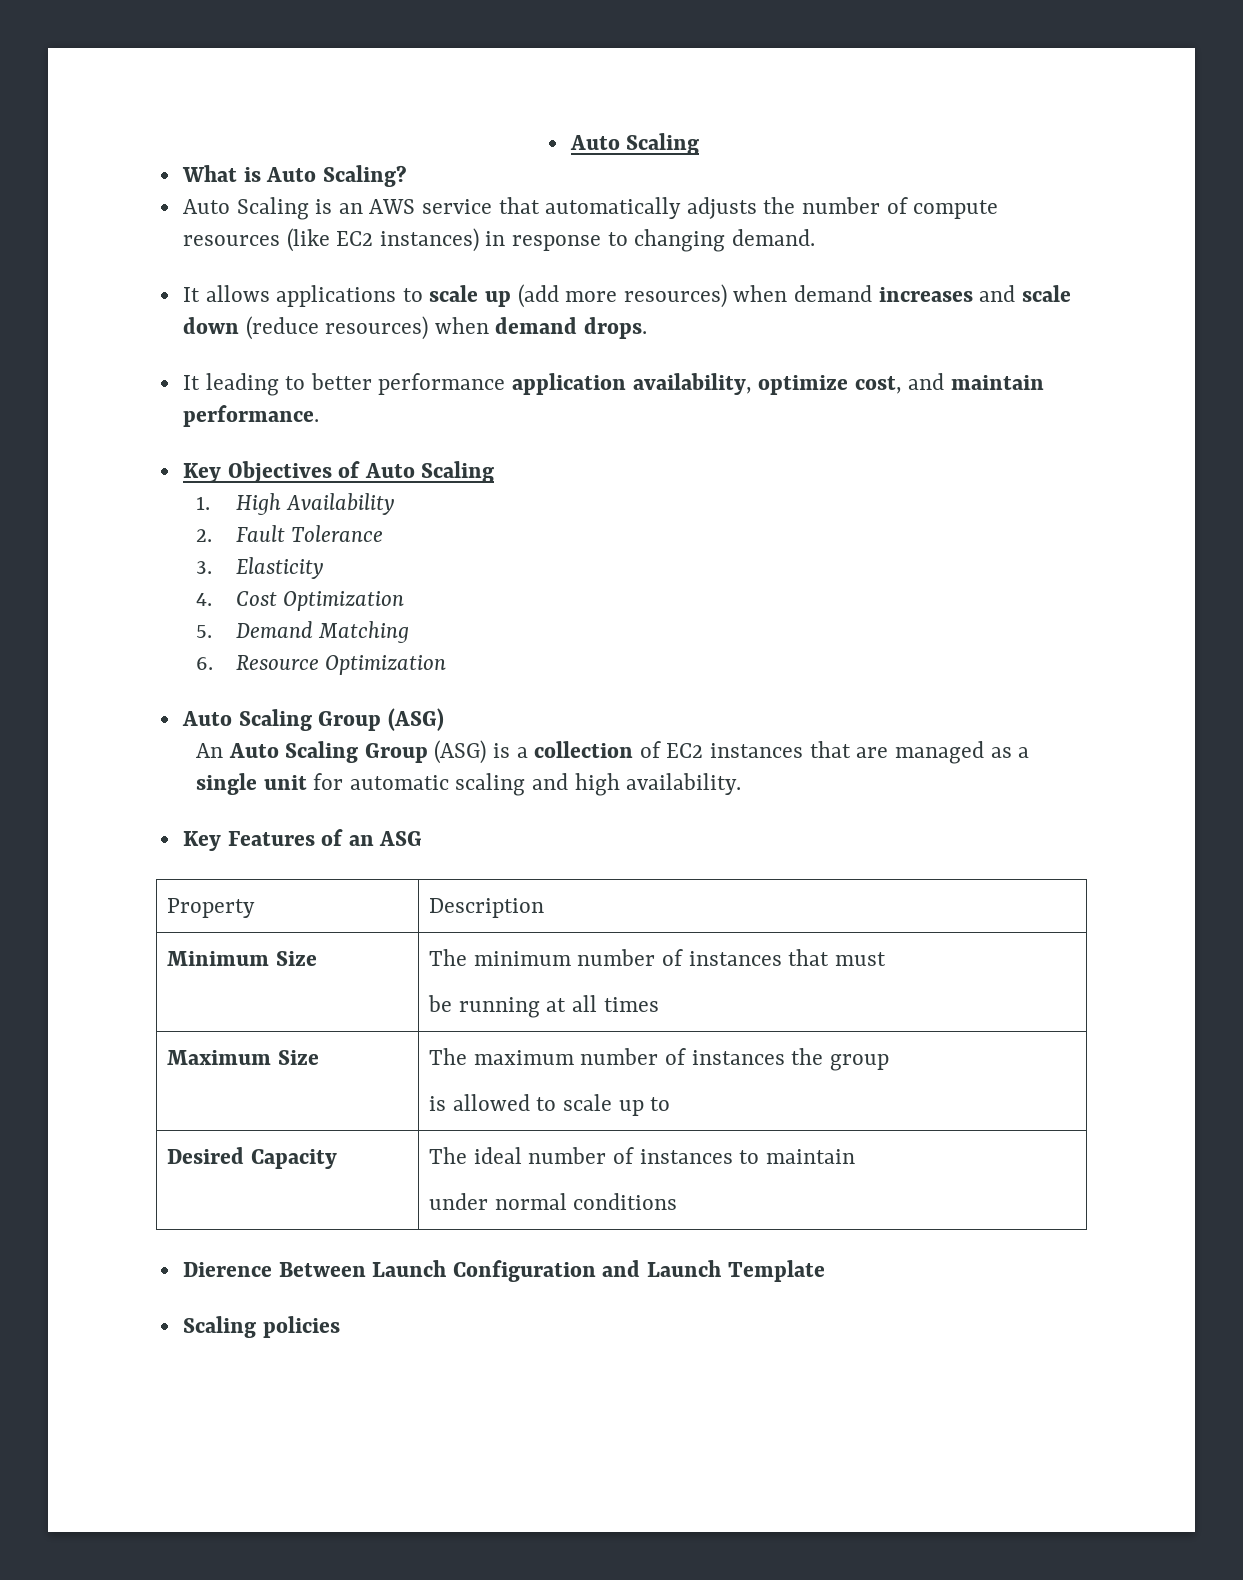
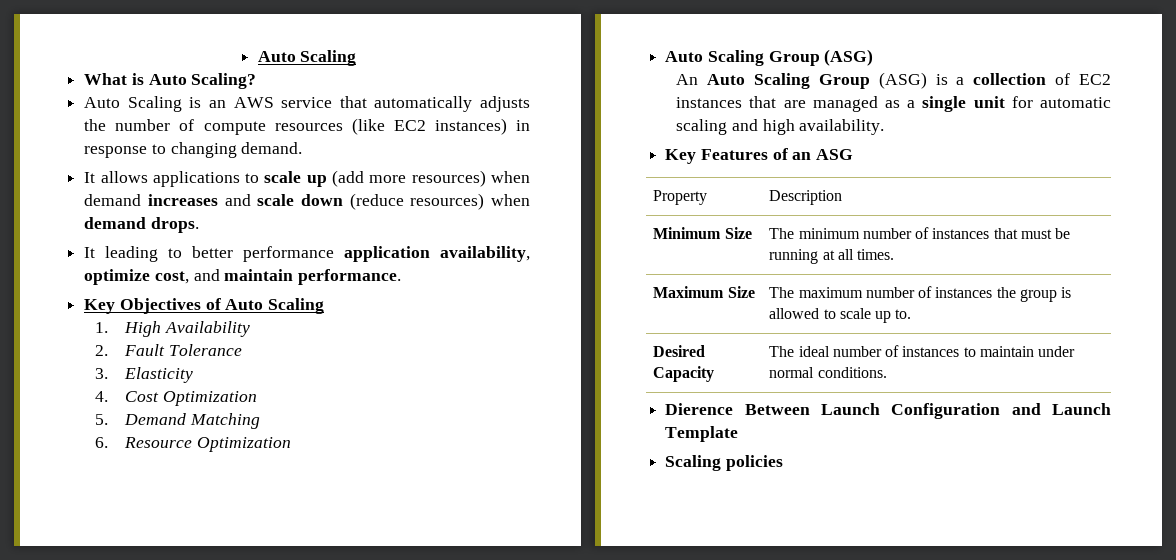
- Minimum Size | The minimum number of instances that must
- be running at all times
+ Minimum Size | The minimum number of instances that must be running at all times.
- Maximum Size | The maximum number of instances the group
- is allowed to scale up to
+ Maximum Size | The maximum number of instances the group is allowed to scale up to.
- Desired Capacity | The ideal number of instances to maintain
- under normal conditions
+ Desired Capacity | The ideal number of instances to maintain under normal conditions.

